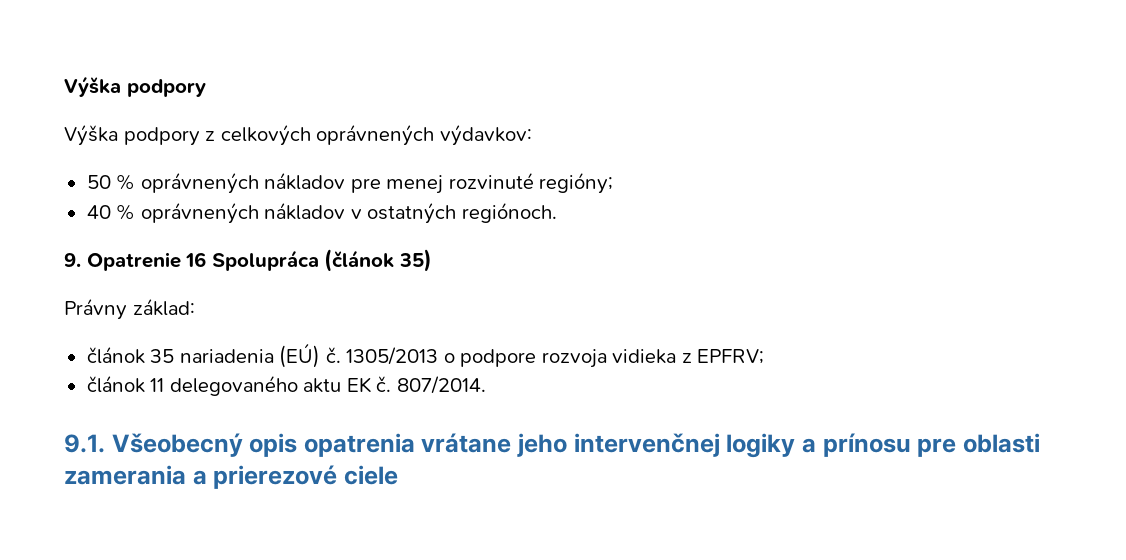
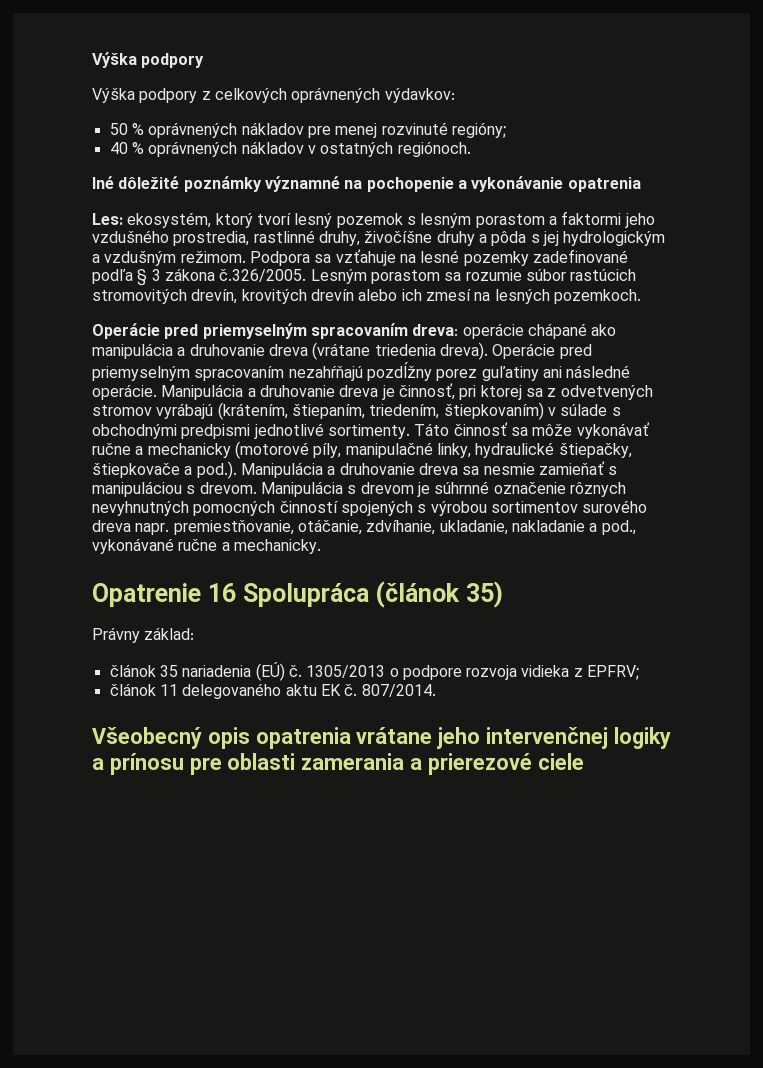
- 9. Opatrenie 16 Spolupráca (článok 35)
+ Iné dôležité poznámky významné na pochopenie a vykonávanie opatrenia
+ Les: ekosystém, ktorý tvorí lesný pozemok s lesným porastom a faktormi jeho vzdušného prostredia, rastlinné druhy, živočíšne druhy a pôda s jej hydrologickým a vzdušným režimom. Podpora sa vzťahuje na lesné pozemky zadefinované podľa § 3 zákona č.326/2005. Lesným porastom sa rozumie súbor rastúcich stromovitých drevín, krovitých drevín alebo ich zmesí na lesných pozemkoch.
+ Operácie pred priemyselným spracovaním dreva: operácie chápané ako manipulácia a druhovanie dreva (vrátane triedenia dreva). Operácie pred priemyselným spracovaním nezahŕňajú pozdĺžny porez guľatiny ani následné operácie. Manipulácia a druhovanie dreva je činnosť, pri ktorej sa z odvetvených stromov vyrábajú (krátením, štiepaním, triedením, štiepkovaním) v súlade s obchodnými predpismi jednotlivé sortimenty. Táto činnosť sa môže vykonávať ručne a mechanicky (motorové píly, manipulačné linky, hydraulické štiepačky, štiepkovače a pod.). Manipulácia a druhovanie dreva sa nesmie zamieňať s manipuláciou s drevom. Manipulácia s drevom je súhrnné označenie rôznych nevyhnutných pomocných činností spojených s výrobou sortimentov surového dreva napr. premiestňovanie, otáčanie, zdvíhanie, ukladanie, nakladanie a pod., vykonávané ručne a mechanicky.
+ Opatrenie 16 Spolupráca (článok 35)
- 9.1. Všeobecný opis opatrenia vrátane jeho intervenčnej logiky a prínosu pre oblasti zamerania a prierezové ciele
+ Všeobecný opis opatrenia vrátane jeho intervenčnej logiky a prínosu pre oblasti zamerania a prierezové ciele

